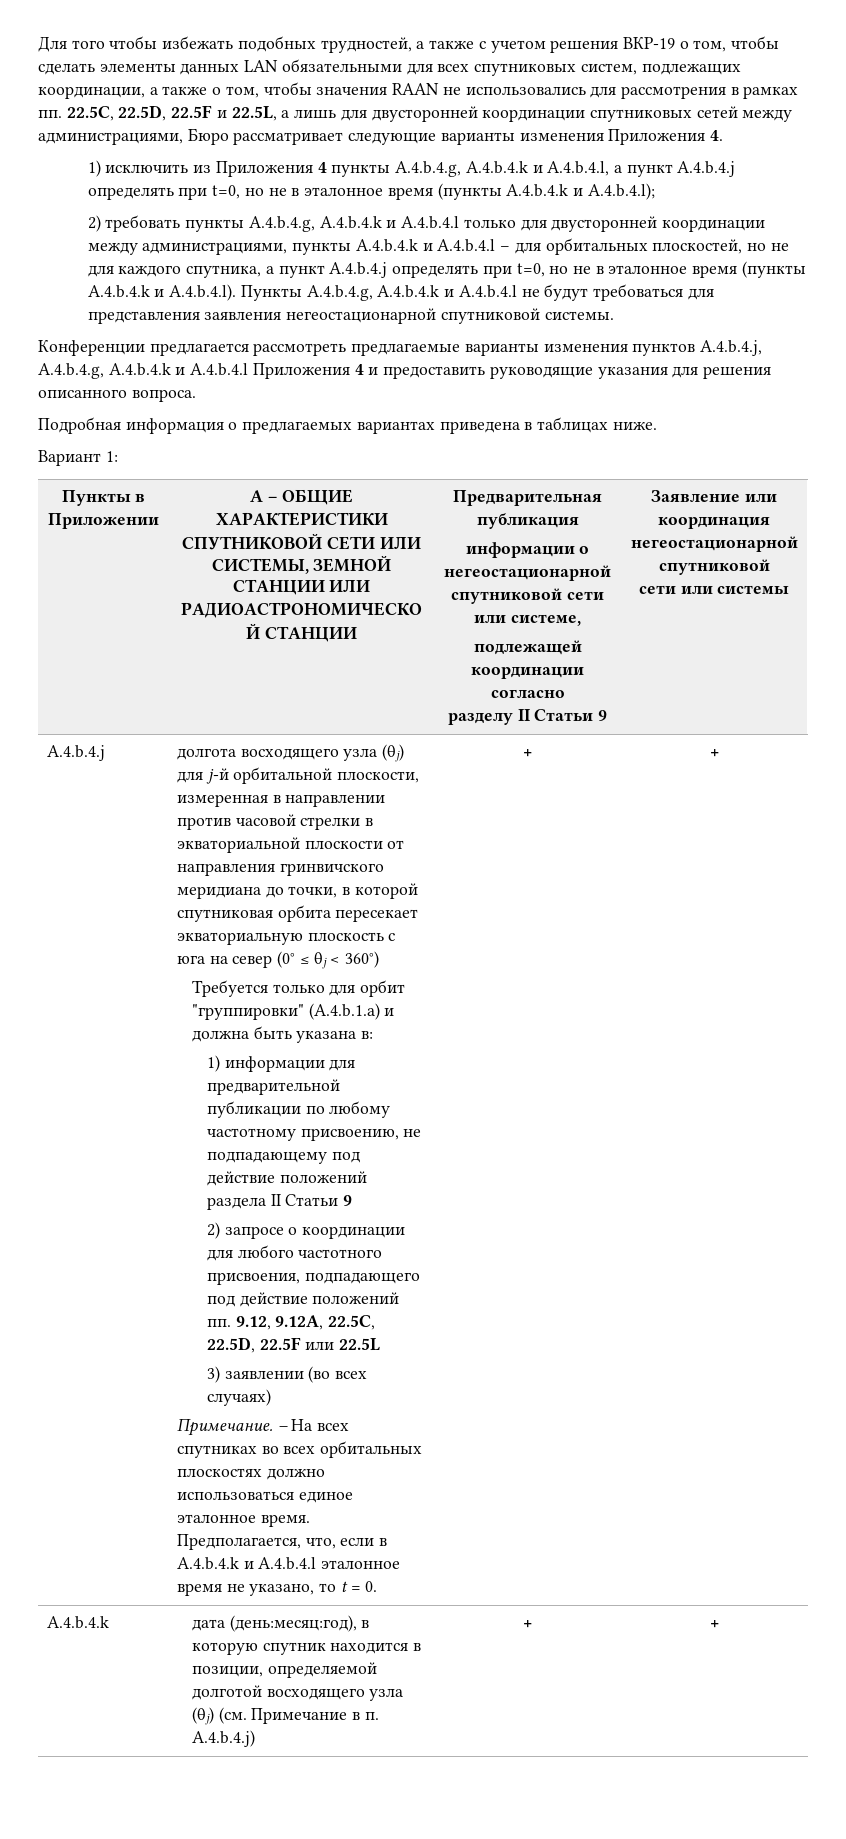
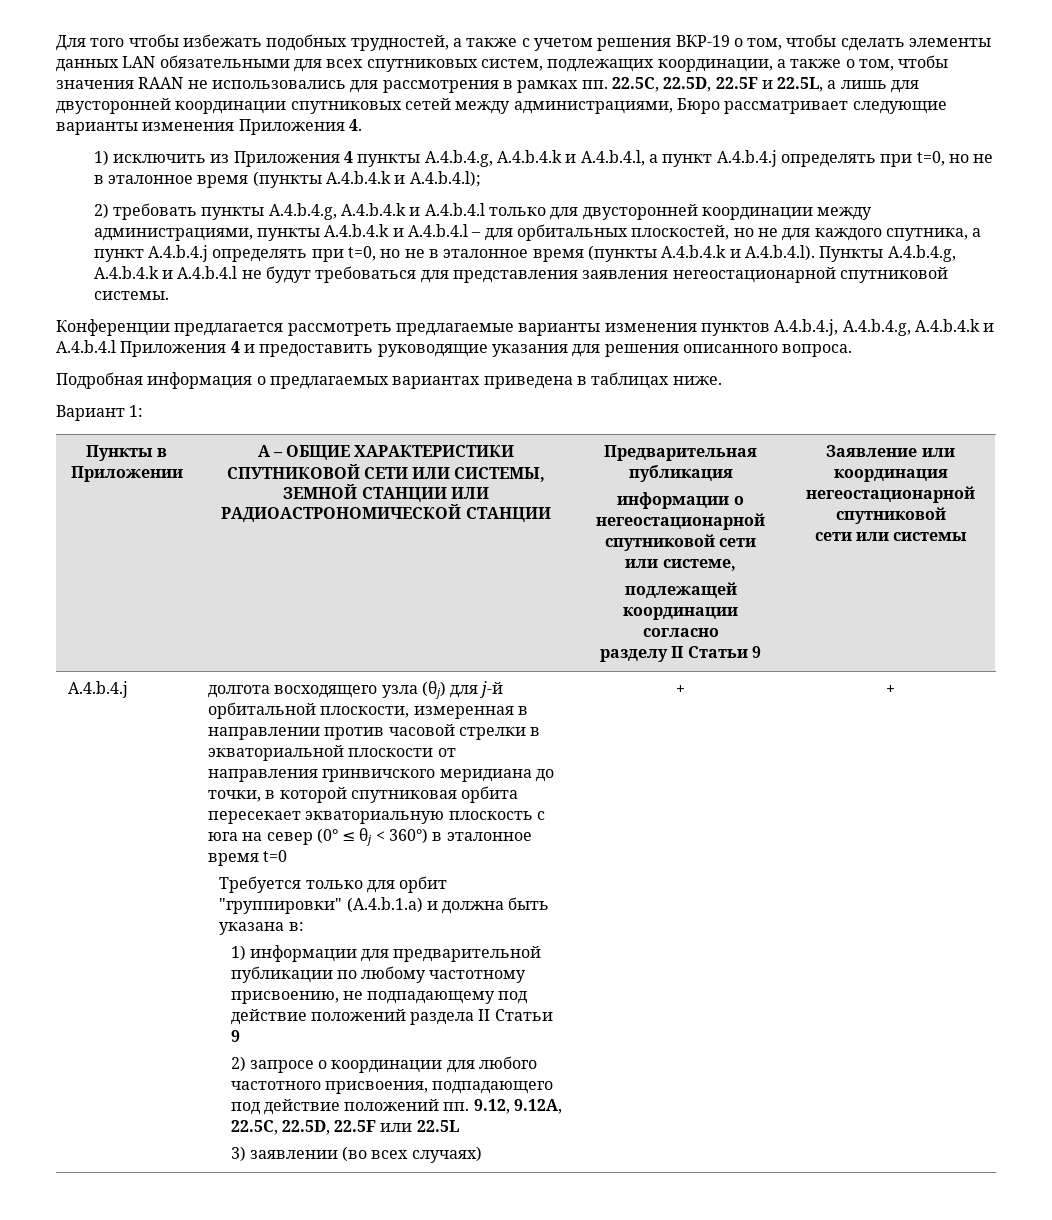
- долгота восходящего узла (θj) для j-й орбитальной плоскости, измеренная в направлении против часовой стрелки в экваториальной плоскости от направления гринвичского меридиана до точки, в которой спутниковая орбита пересекает экваториальную плоскость с юга на север (0° ≤ θj < 360°)
+ долгота восходящего узла (θj) для j-й орбитальной плоскости, измеренная в направлении против часовой стрелки в экваториальной плоскости от направления гринвичского меридиана до точки, в которой спутниковая орбита пересекает экваториальную плоскость с юга на север (0° ≤ θj < 360°) в эталонное время t=0
- Примечание. – На всех спутниках во всех орбитальных плоскостях должно использоваться единое эталонное время. Предполагается, что, если в A.4.b.4.k и A.4.b.4.l эталонное время не указано, то t = 0. | + | +
- A.4.b.4.k | дата (день:месяц:год), в которую спутник находится в позиции, определяемой долготой восходящего узла (θj) (см. Примечание в п. A.4.b.4.j) | + | +
+ + | +

